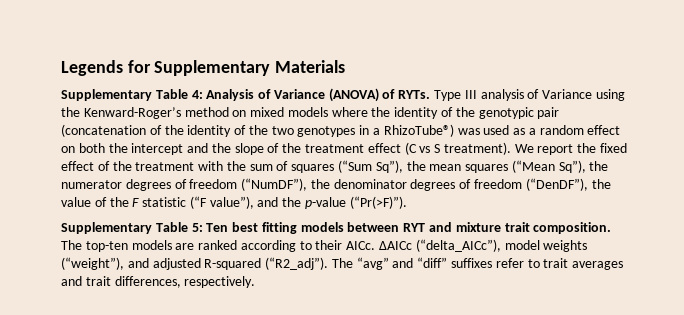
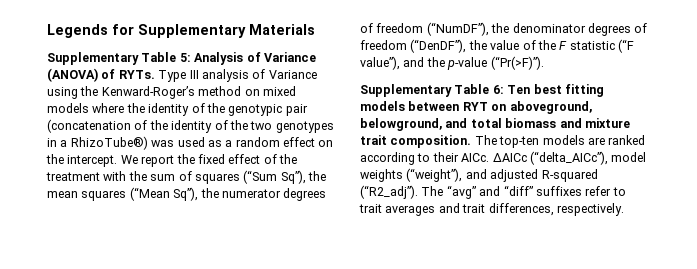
- Supplementary Table 4: Analysis of Variance (ANOVA) of RYTs.
+ Supplementary Table 5: Analysis of Variance (ANOVA) of RYTs.
- Type III analysis of Variance using the Kenward-Roger’s method on mixed models where the identity of the genotypic pair (concatenation of the identity of the two genotypes in a RhizoTube®) was used as a random effect on both the intercept and the slope of the treatment effect (C vs S treatment).
+ Type III analysis of Variance using the Kenward-Roger’s method on mixed models where the identity of the genotypic pair (concatenation of the identity of the two genotypes in a RhizoTube®) was used as a random effect on the intercept.
- Supplementary Table 5: Ten best fitting models between RYT and mixture trait composition.
+ Supplementary Table 6: Ten best fitting models between RYT on aboveground, belowground, and total biomass and mixture trait composition.

